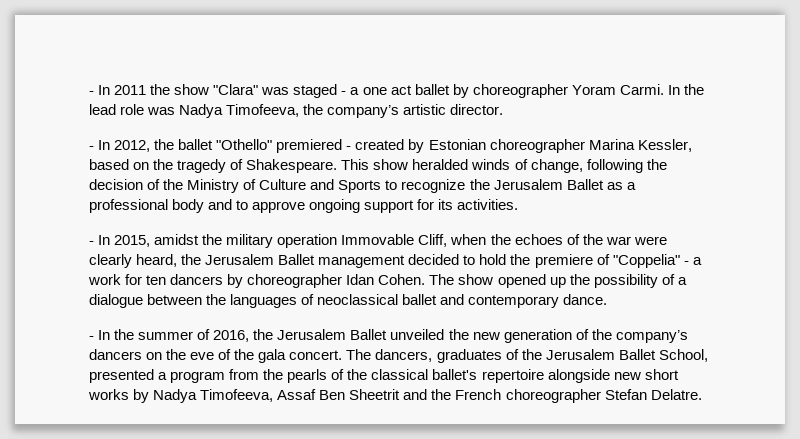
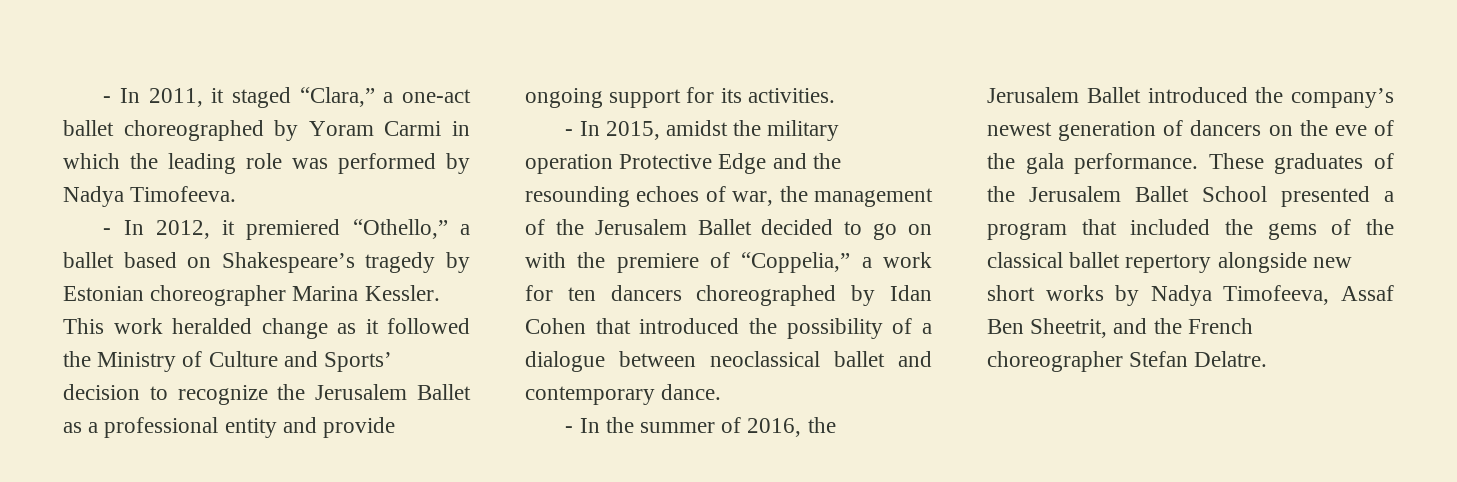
- - In 2011 the show "Clara" was staged - a one act ballet by choreographer Yoram Carmi. In the lead role was Nadya Timofeeva, the company’s artistic director.
- - In 2012, the ballet "Othello" premiered - created by Estonian choreographer Marina Kessler, based on the tragedy of Shakespeare. This show heralded winds of change, following the decision of the Ministry of Culture and Sports to recognize the Jerusalem Ballet as a professional body and to approve ongoing support for its activities.
+ - In 2011, it staged “Clara,” a one-act ballet choreographed by Yoram Carmi in which the leading role was performed by Nadya Timofeeva.
+ - In 2012, it premiered “Othello,” a ballet based on Shakespeare’s tragedy by Estonian choreographer Marina Kessler. This work heralded change as it followed the Ministry of Culture and Sports’ decision to recognize the Jerusalem Ballet as a professional entity and provide ongoing support for its activities.
- - In 2015, amidst the military operation Immovable Cliff, when the echoes of the war were clearly heard, the Jerusalem Ballet management decided to hold the premiere of "Coppelia" - a work for ten dancers by choreographer Idan Cohen. The show opened up the possibility of a dialogue between the languages of neoclassical ballet and contemporary dance.
+ - In 2015, amidst the military operation Protective Edge and the resounding echoes of war, the management of the Jerusalem Ballet decided to go on with the premiere of “Coppelia,” a work for ten dancers choreographed by Idan Cohen that introduced the possibility of a dialogue between neoclassical ballet and contemporary dance.
- - In the summer of 2016, the Jerusalem Ballet unveiled the new generation of the company’s dancers on the eve of the gala concert. The dancers, graduates of the Jerusalem Ballet School, presented a program from the pearls of the classical ballet's repertoire alongside new short works by Nadya Timofeeva, Assaf Ben Sheetrit and the French choreographer Stefan Delatre.
+ - In the summer of 2016, the Jerusalem Ballet introduced the company’s newest generation of dancers on the eve of the gala performance. These graduates of the Jerusalem Ballet School presented a program that included the gems of the classical ballet repertory alongside new short works by Nadya Timofeeva, Assaf Ben Sheetrit, and the French choreographer Stefan Delatre.

